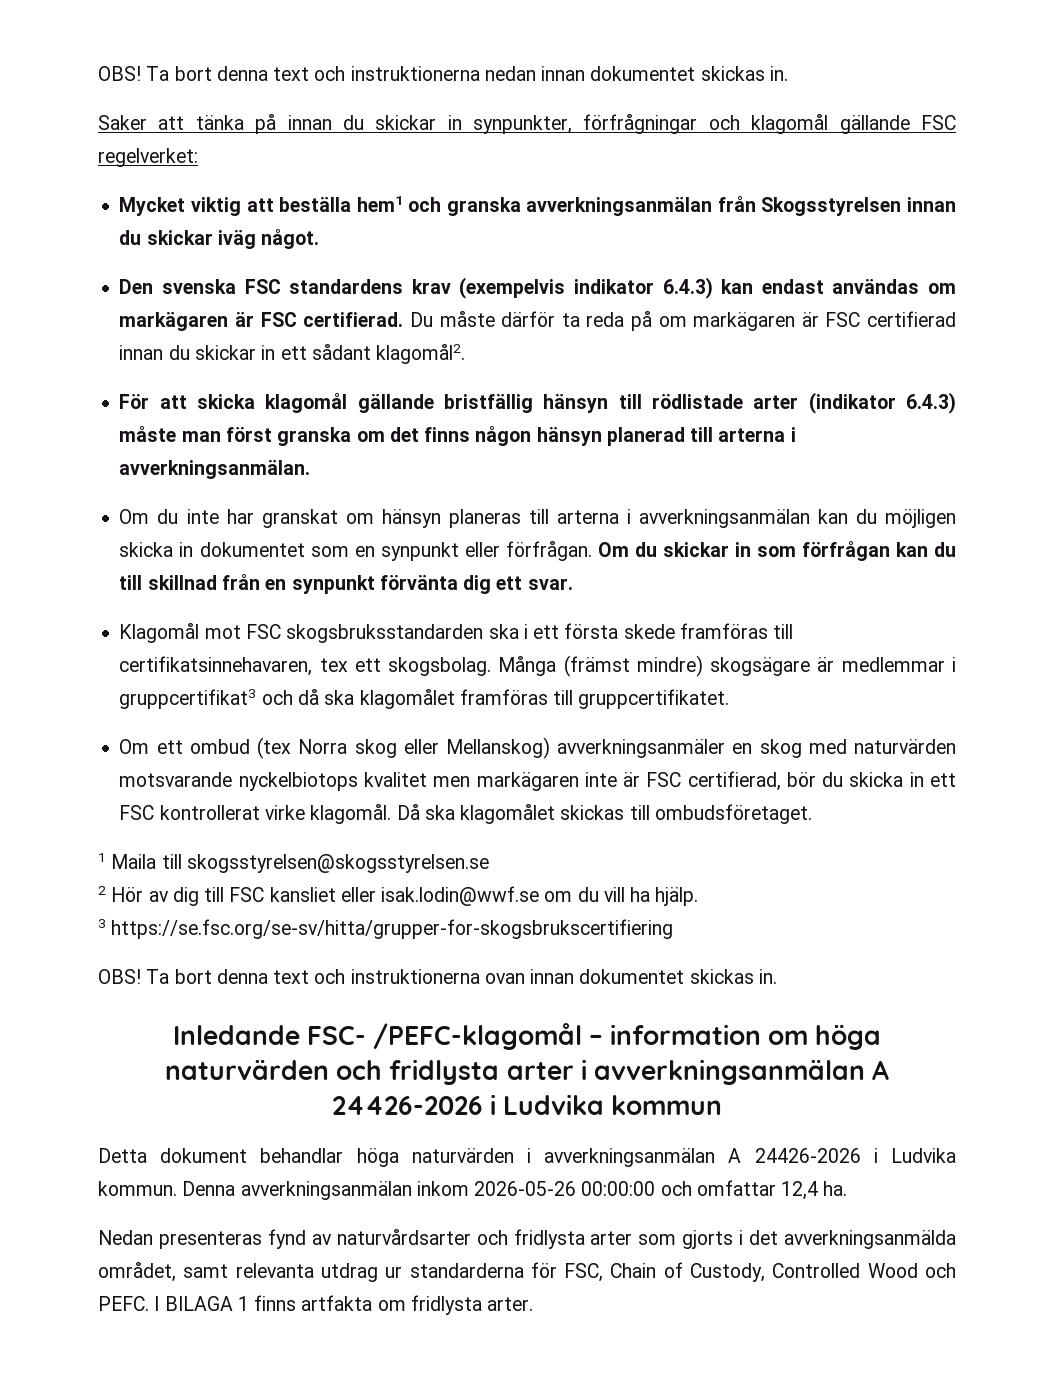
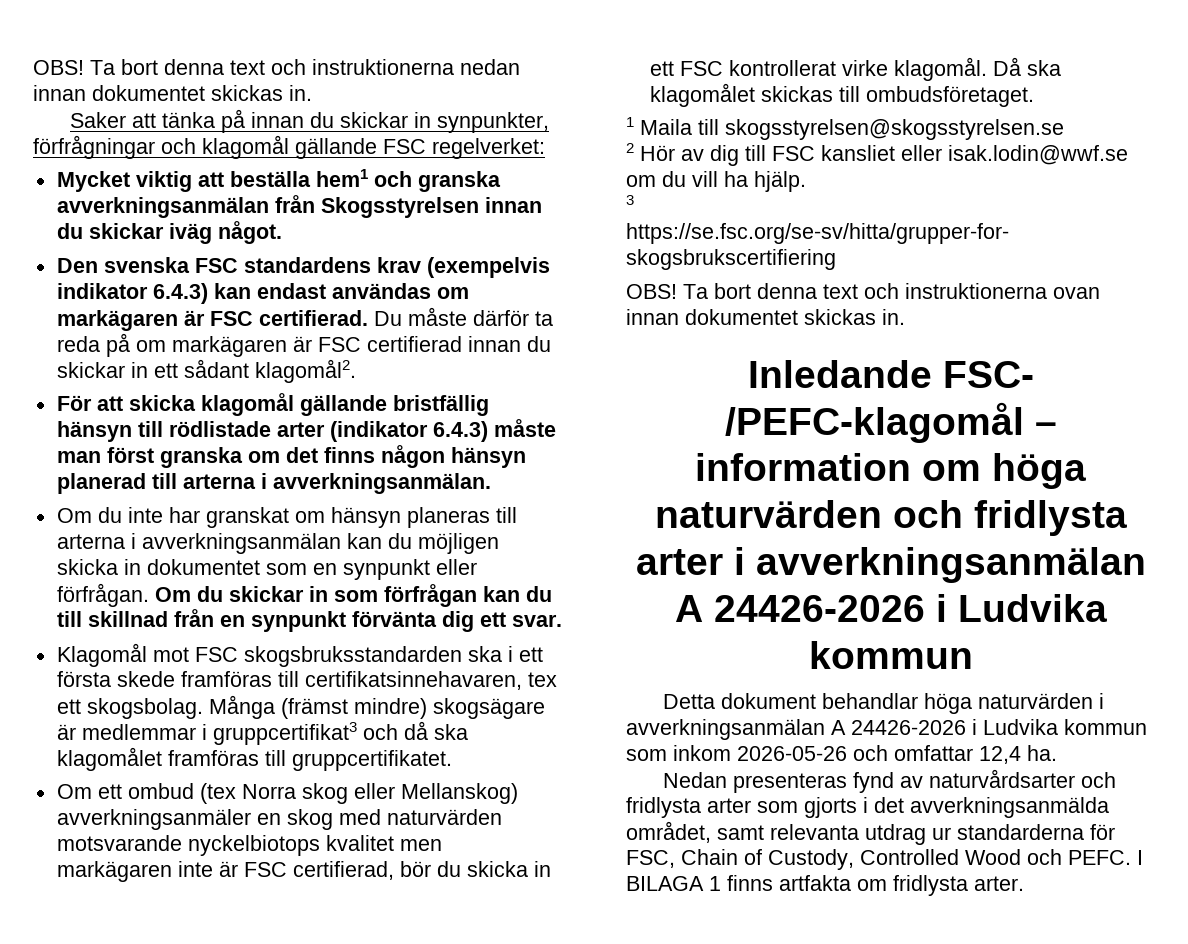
- Detta dokument behandlar höga naturvärden i avverkningsanmälan A 24426-2026 i Ludvika kommun. Denna avverkningsanmälan inkom 2026-05-26 00:00:00 och omfattar 12,4 ha.
+ Detta dokument behandlar höga naturvärden i avverkningsanmälan A 24426-2026 i Ludvika kommun som inkom 2026-05-26 och omfattar 12,4 ha.

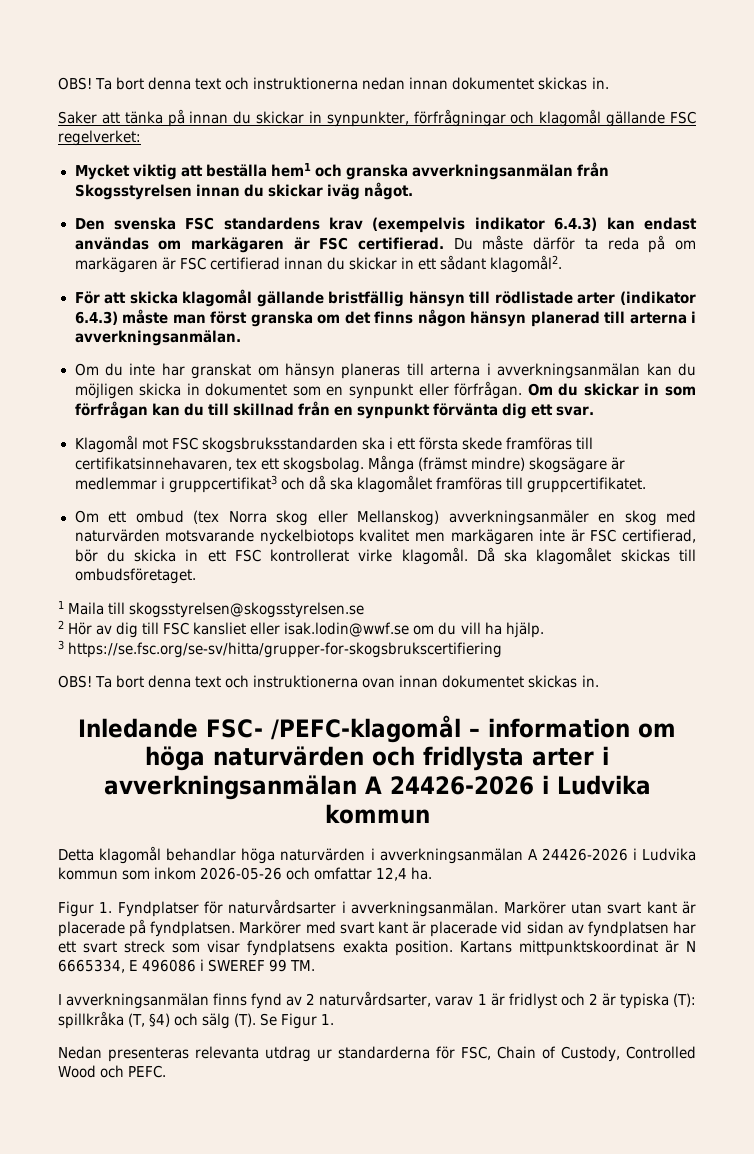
- Detta dokument behandlar höga naturvärden i avverkningsanmälan A 24426-2026 i Ludvika kommun som inkom 2026-05-26 och omfattar 12,4 ha.
+ Detta klagomål behandlar höga naturvärden i avverkningsanmälan A 24426-2026 i Ludvika kommun som inkom 2026-05-26 och omfattar 12,4 ha.
- Nedan presenteras fynd av naturvårdsarter och fridlysta arter som gjorts i det avverkningsanmälda området, samt relevanta utdrag ur standarderna för FSC, Chain of Custody, Controlled Wood och PEFC. I BILAGA 1 finns artfakta om fridlysta arter.
+ Figur 1. Fyndplatser för naturvårdsarter i avverkningsanmälan. Markörer utan svart kant är placerade på fyndplatsen. Markörer med svart kant är placerade vid sidan av fyndplatsen har ett svart streck som visar fyndplatsens exakta position. Kartans mittpunktskoordinat är N 6665334, E 496086 i SWEREF 99 TM.
+ I avverkningsanmälan finns fynd av 2 naturvårdsarter, varav 1 är fridlyst och 2 är typiska (T): spillkråka (T, §4) och sälg (T). Se Figur 1.
+ Nedan presenteras relevanta utdrag ur standarderna för FSC, Chain of Custody, Controlled Wood och PEFC.

